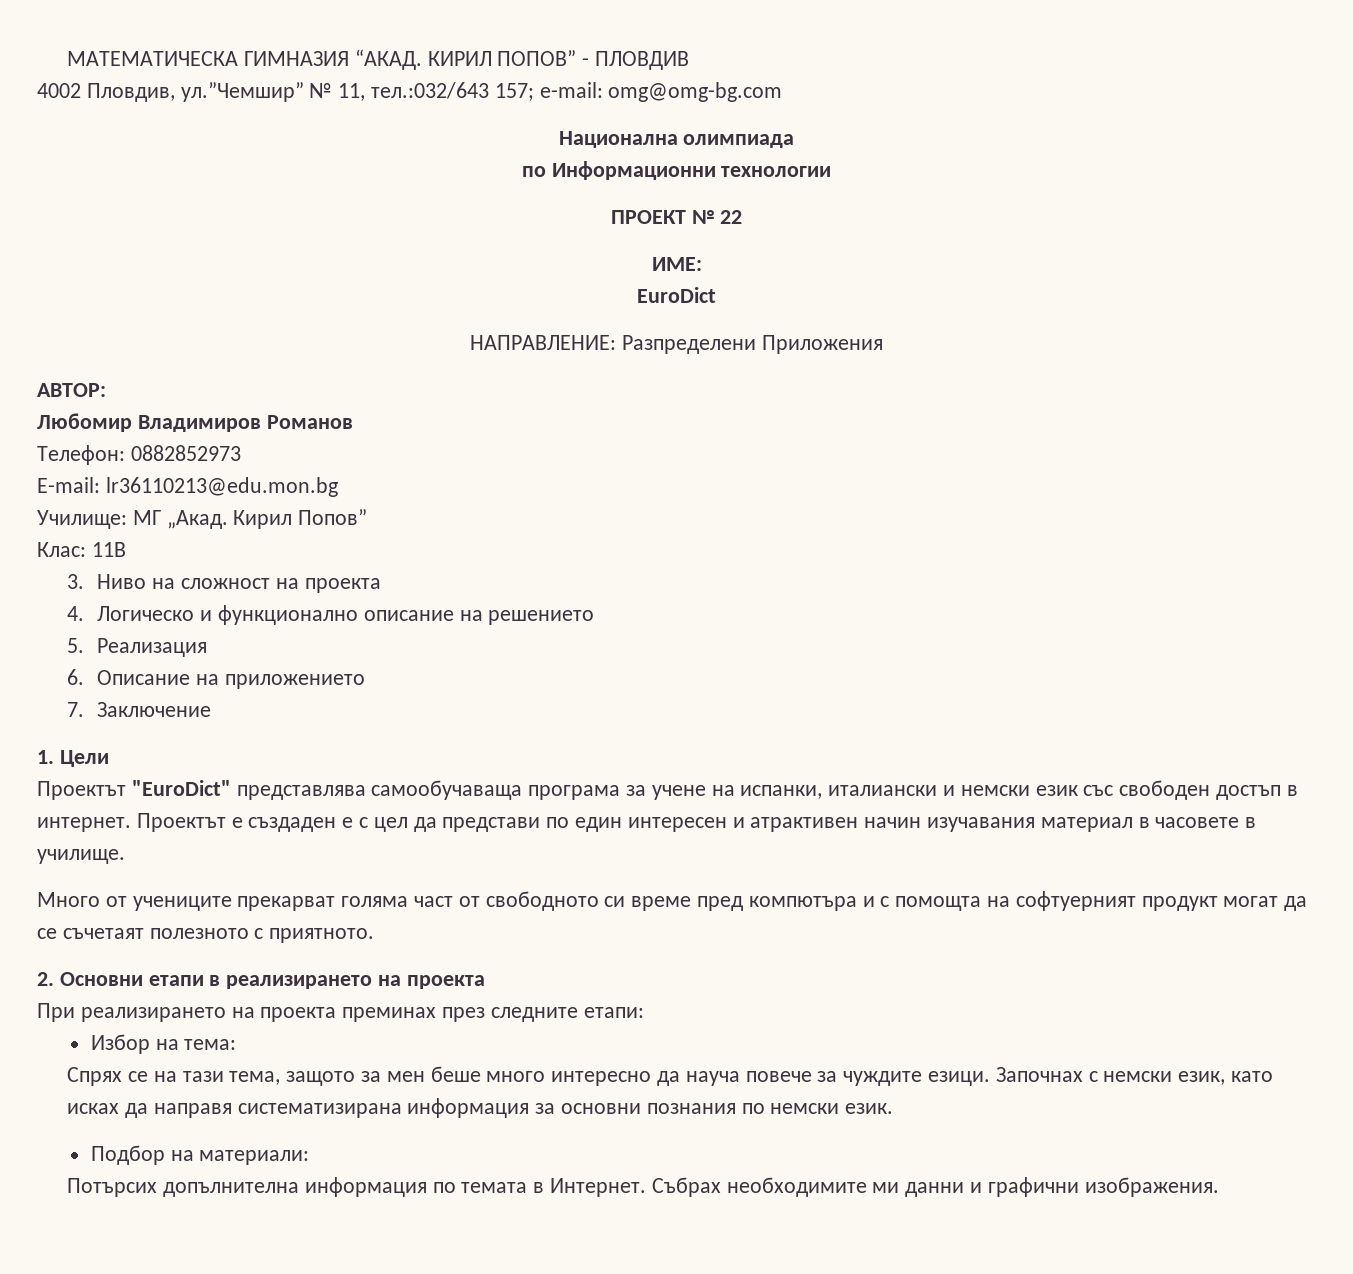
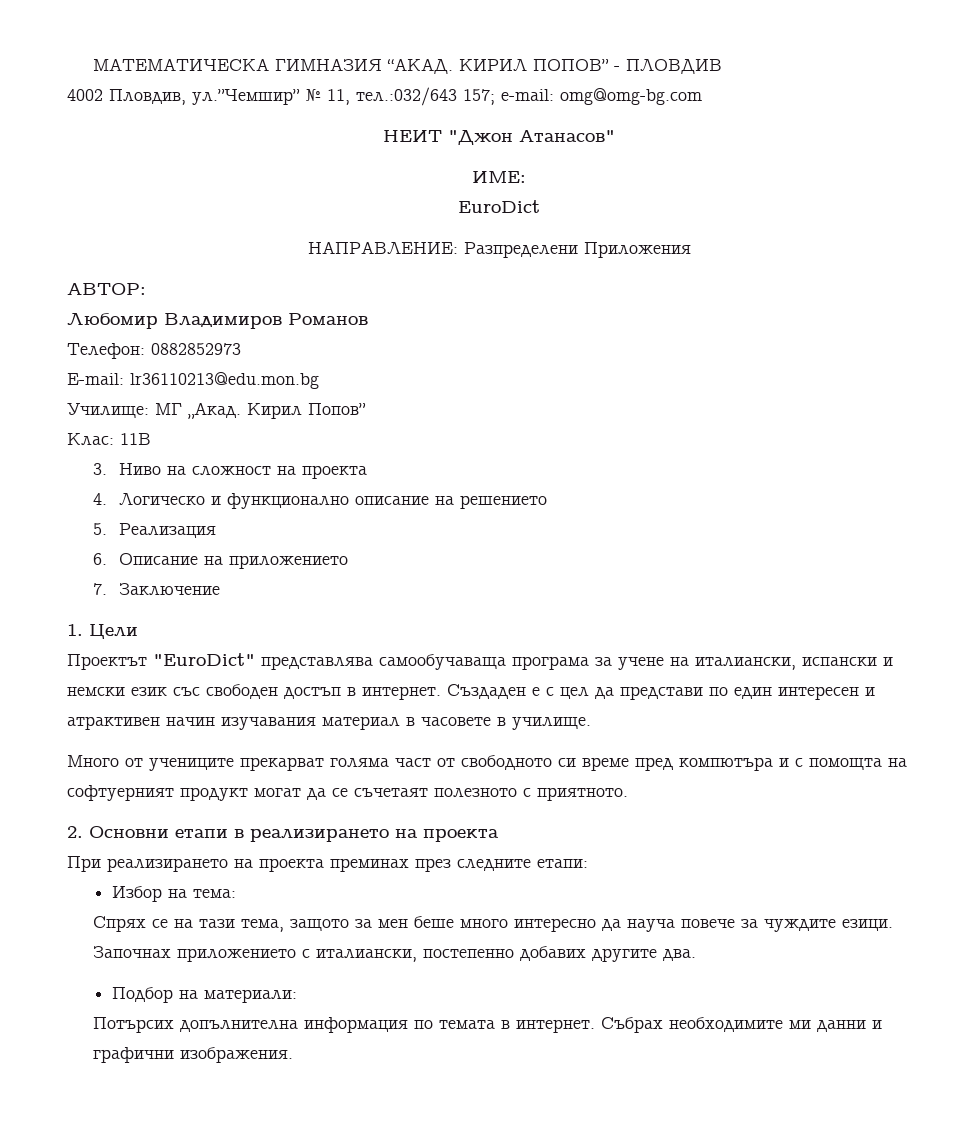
- Национална олимпиада
- по Информационни технологии
- ПРОЕКТ № 22
+ НЕИТ "Джон Атанасов"
- Проектът "EuroDict" представлява самообучаваща програма за учене на испанки, италиански и немски език със свободен достъп в интернет.
+ Проектът "EuroDict" представлява самообучаваща програма за учене на италиански, испански и немски език със свободен достъп в интернет.
- Проектът е създаден е с цел да представи по един интересен и атрактивен начин изучавания материал в часовете в училище.
+ Създаден е с цел да представи по един интересен и атрактивен начин изучавания материал в часовете в училище.
- Започнах с немски език, като исках да направя систематизирана информация за основни познания по немски език.
+ Започнах приложението с италиански, постепенно добавих другите два.
- Потърсих допълнителна информация по темата в Интернет.
+ Потърсих допълнителна информация по темата в интернет.

